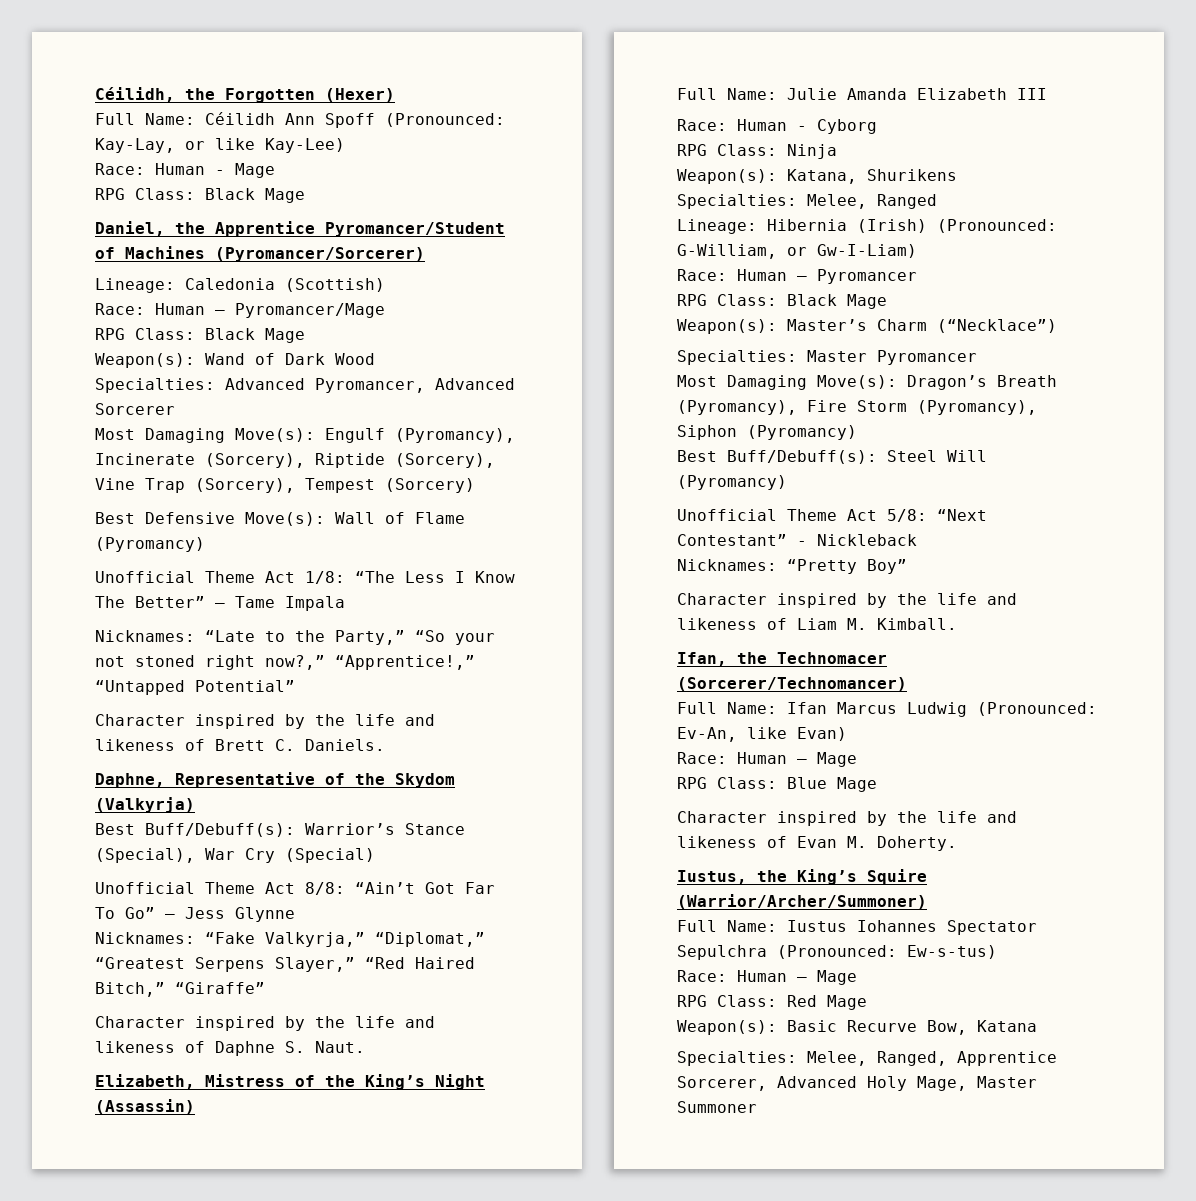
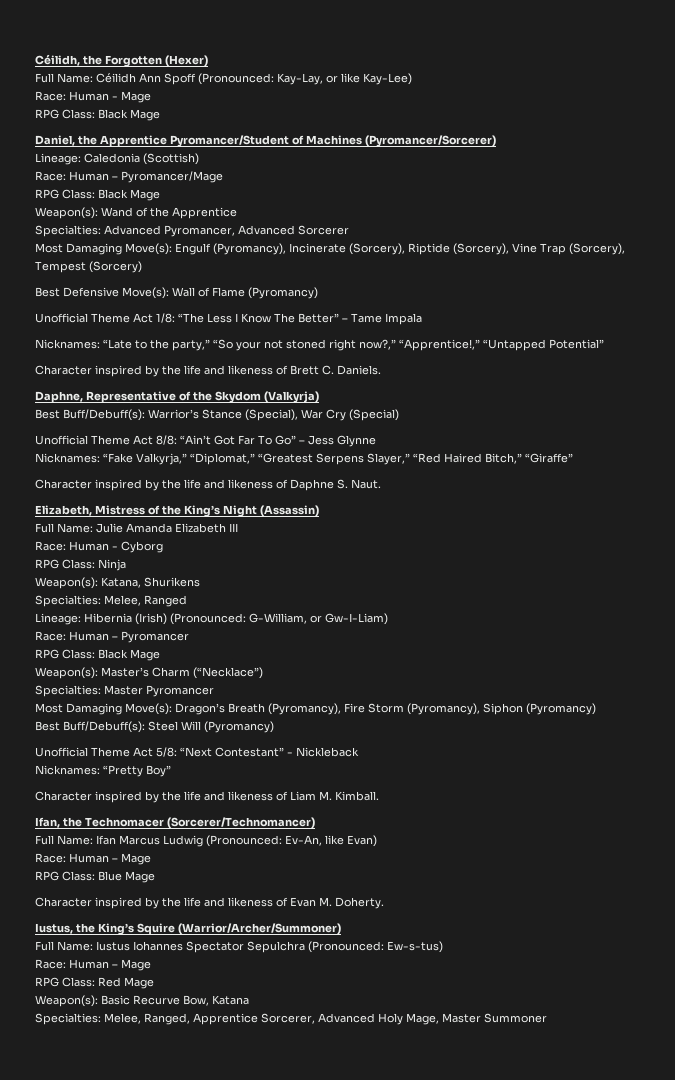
- Weapon(s): Wand of Dark Wood
+ Weapon(s): Wand of the Apprentice
- Nicknames: “Late to the Party,” “So your not stoned right now?,” “Apprentice!,” “Untapped Potential”
+ Nicknames: “Late to the party,” “So your not stoned right now?,” “Apprentice!,” “Untapped Potential”

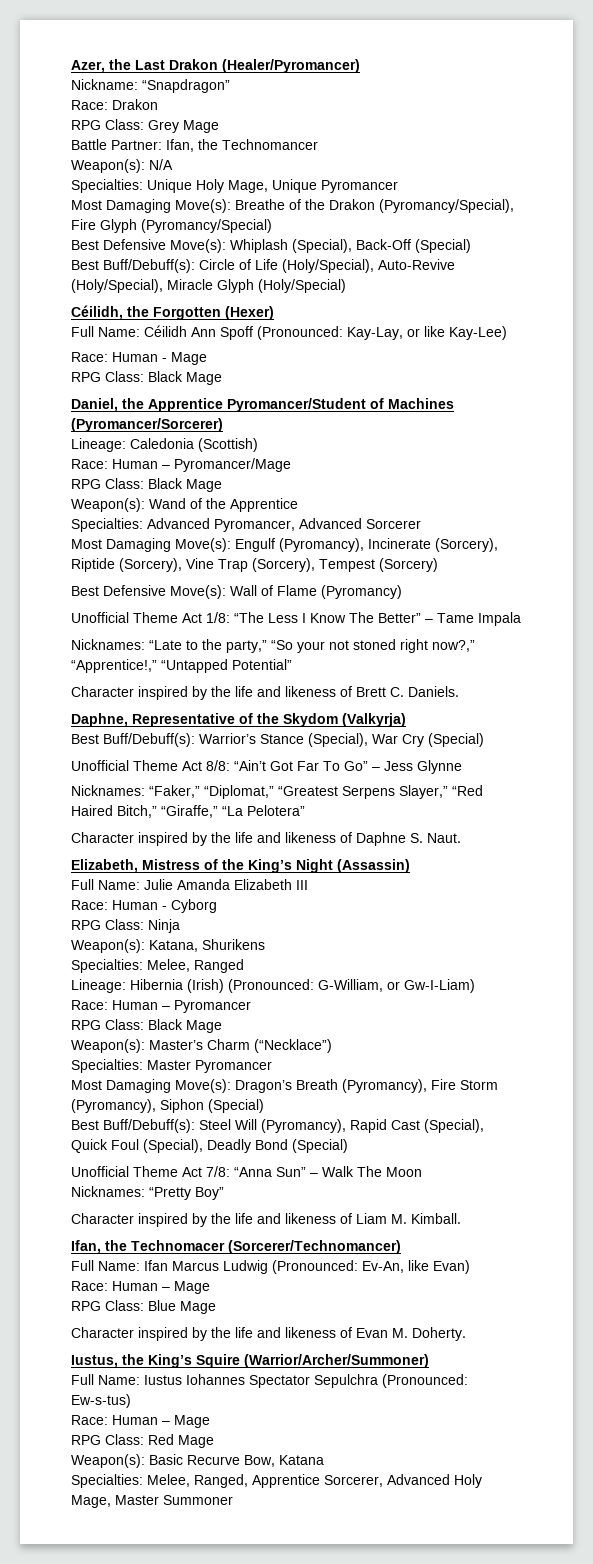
+ Azer, the Last Drakon (Healer/Pyromancer)
+ Nickname: “Snapdragon”
+ Race: Drakon
+ RPG Class: Grey Mage
+ Battle Partner: Ifan, the Technomancer
+ Weapon(s): N/A
+ Specialties: Unique Holy Mage, Unique Pyromancer
+ Most Damaging Move(s): Breathe of the Drakon (Pyromancy/Special), Fire Glyph (Pyromancy/Special)
+ Best Defensive Move(s): Whiplash (Special), Back-Off (Special)
+ Best Buff/Debuff(s): Circle of Life (Holy/Special), Auto-Revive (Holy/Special), Miracle Glyph (Holy/Special)
- Nicknames: “Fake Valkyrja,” “Diplomat,” “Greatest Serpens Slayer,” “Red Haired Bitch,” “Giraffe”
+ Nicknames: “Faker,” “Diplomat,” “Greatest Serpens Slayer,” “Red Haired Bitch,” “Giraffe,” “La Pelotera”
- Most Damaging Move(s): Dragon’s Breath (Pyromancy), Fire Storm (Pyromancy), Siphon (Pyromancy)
+ Most Damaging Move(s): Dragon’s Breath (Pyromancy), Fire Storm (Pyromancy), Siphon (Special)
- Best Buff/Debuff(s): Steel Will (Pyromancy)
- Unofficial Theme Act 5/8: “Next Contestant” - Nickleback
+ Best Buff/Debuff(s): Steel Will (Pyromancy), Rapid Cast (Special), Quick Foul (Special), Deadly Bond (Special)
+ Unofficial Theme Act 7/8: “Anna Sun” – Walk The Moon

